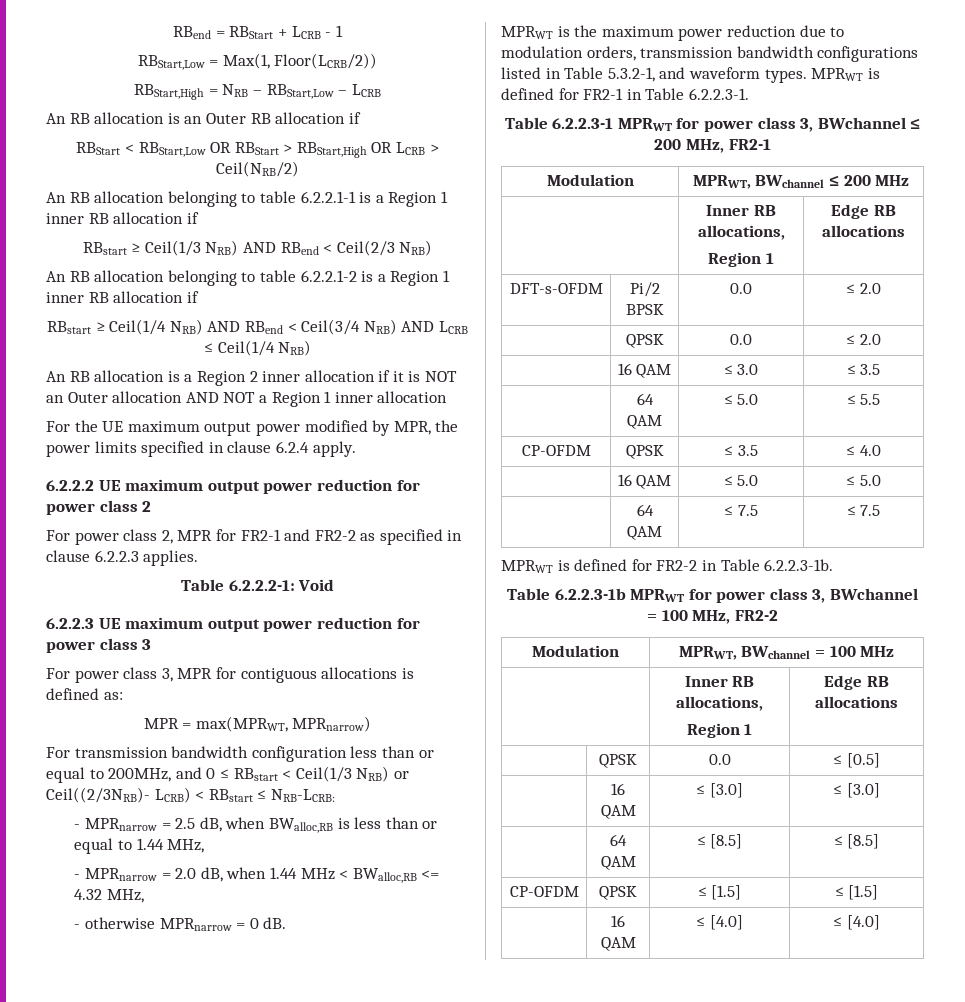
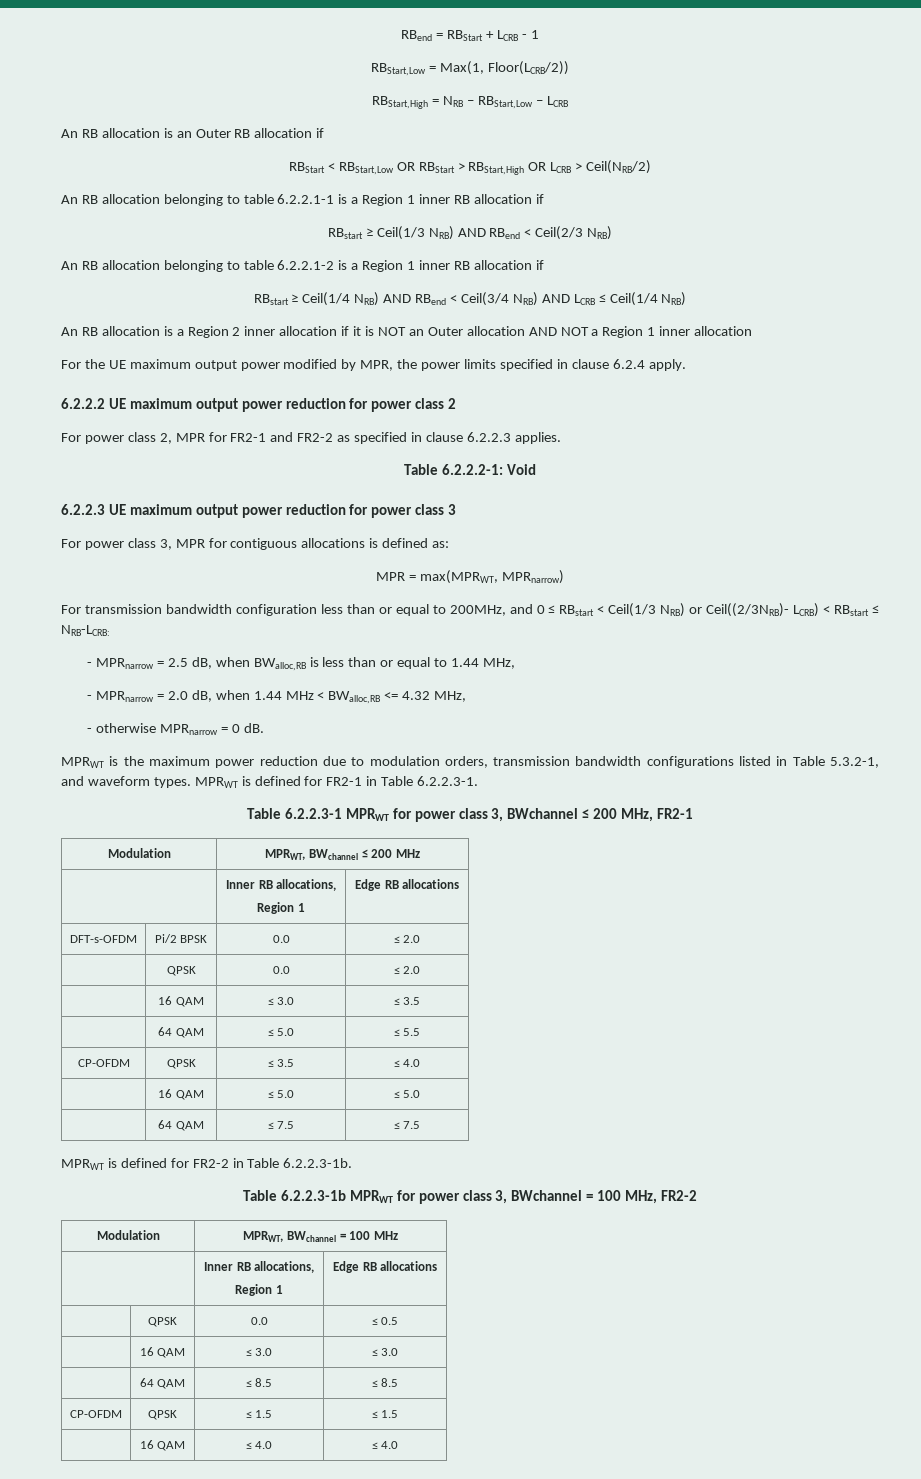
- | QPSK | 0.0 | ≤ [0.5]
- | 16 QAM | ≤ [3.0] | ≤ [3.0]
- | 64 QAM | ≤ [8.5] | ≤ [8.5]
- CP-OFDM | QPSK | ≤ [1.5] | ≤ [1.5]
- | 16 QAM | ≤ [4.0] | ≤ [4.0]
+ | QPSK | 0.0 | ≤ 0.5
+ | 16 QAM | ≤ 3.0 | ≤ 3.0
+ | 64 QAM | ≤ 8.5 | ≤ 8.5
+ CP-OFDM | QPSK | ≤ 1.5 | ≤ 1.5
+ | 16 QAM | ≤ 4.0 | ≤ 4.0

